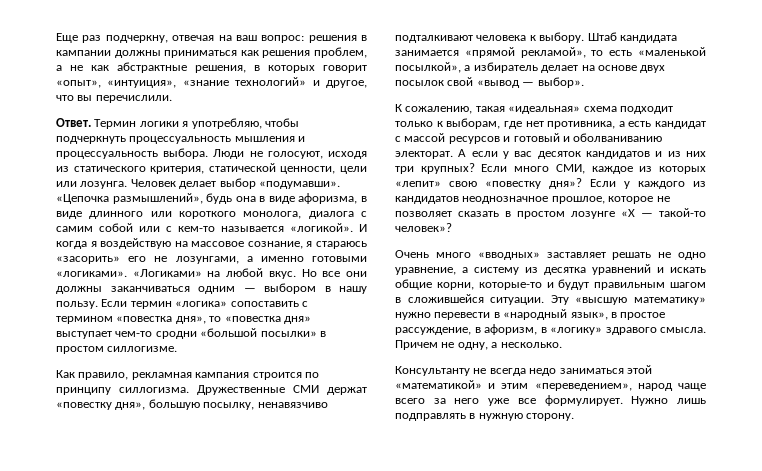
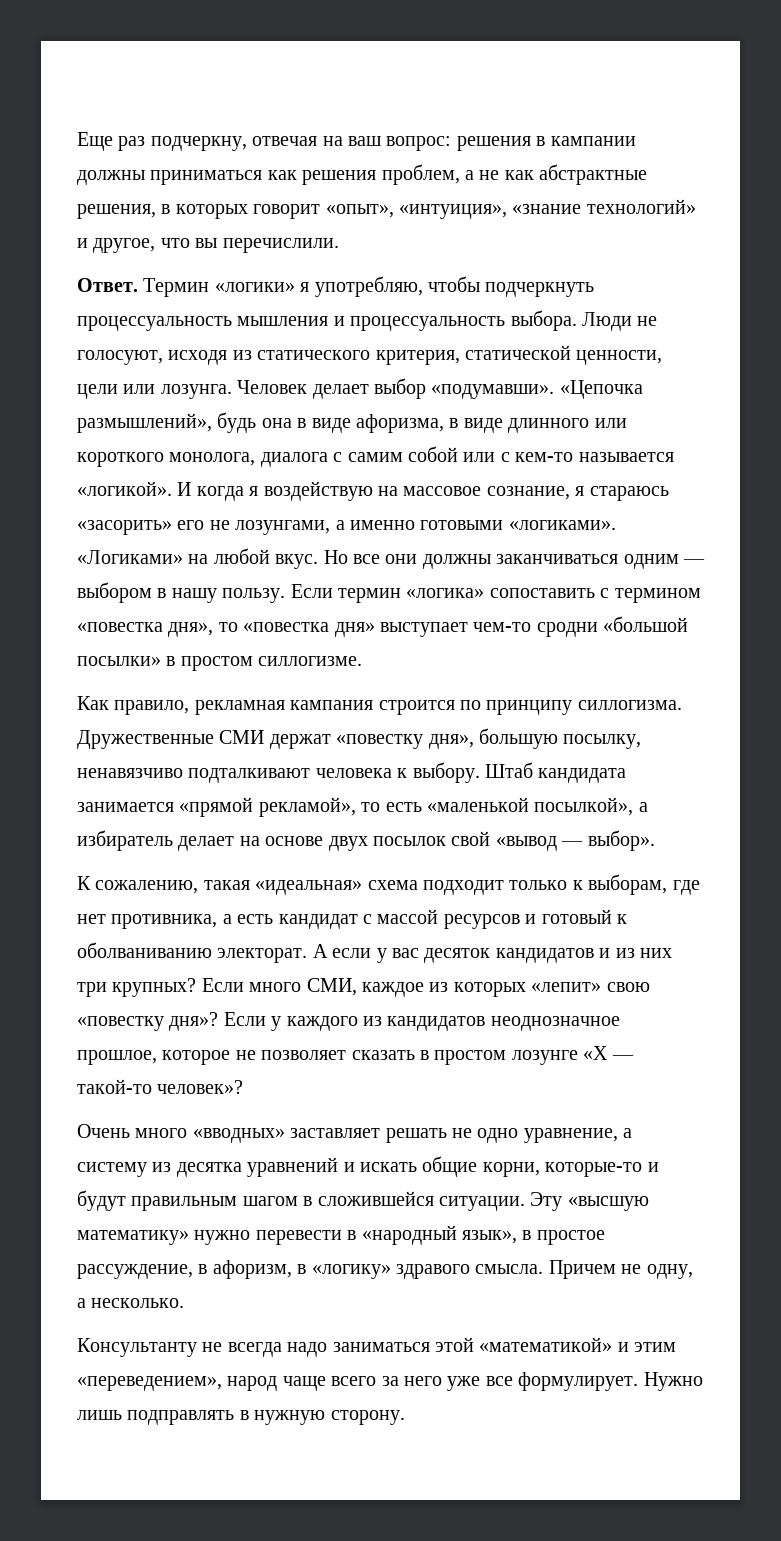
- Термин логики я употребляю, чтобы подчеркнуть процессуальность мышления и процессуальность выбора.
+ Термин «логики» я употребляю, чтобы подчеркнуть процессуальность мышления и процессуальность выбора.
- К сожалению, такая «идеальная» схема подходит только к выборам, где нет противника, а есть кандидат с массой ресурсов и готовый и оболваниванию электорат.
+ К сожалению, такая «идеальная» схема подходит только к выборам, где нет противника, а есть кандидат с массой ресурсов и готовый к оболваниванию электорат.
- Консультанту не всегда недо заниматься этой «математикой» и этим «переведением», народ чаще всего за него уже все формулирует.
+ Консультанту не всегда надо заниматься этой «математикой» и этим «переведением», народ чаще всего за него уже все формулирует.

